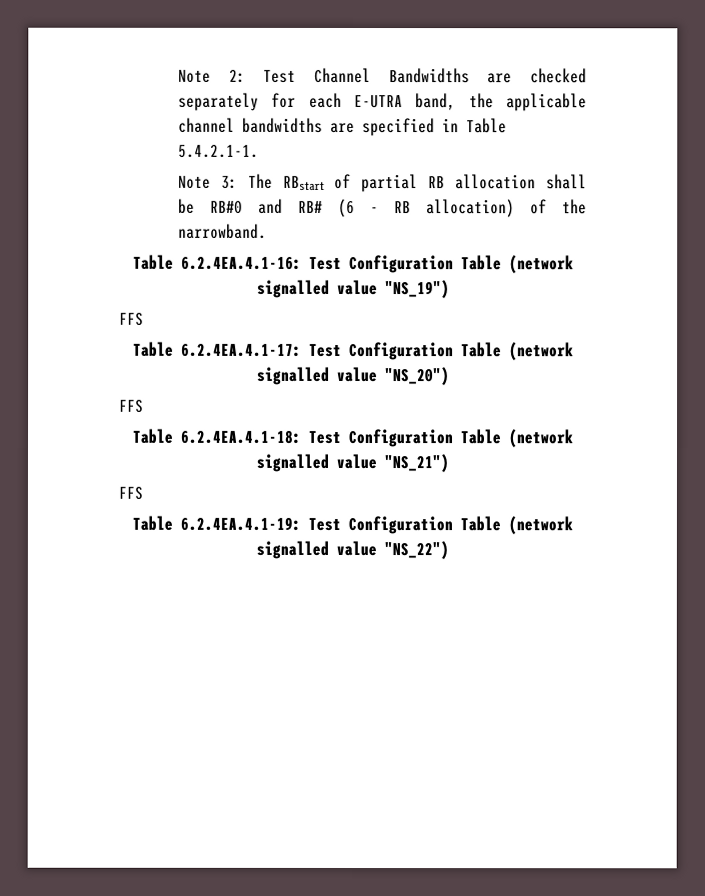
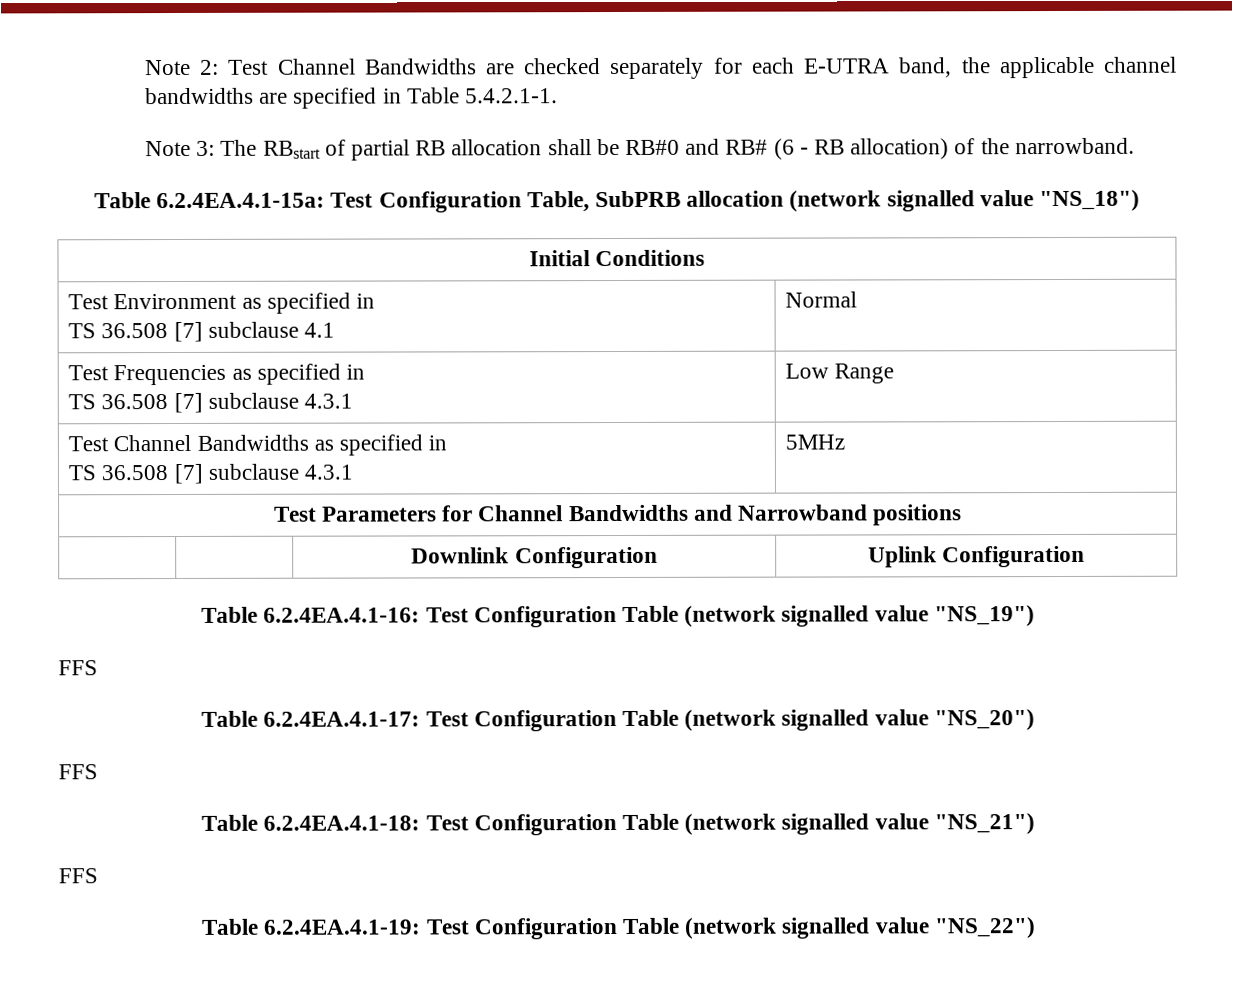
+ Table 6.2.4EA.4.1-15a: Test Configuration Table, SubPRB allocation (network signalled value "NS_18")
+ Initial Conditions
+ Test Environment as specified in
+ TS 36.508 [7] subclause 4.1 | Normal
+ Test Frequencies as specified in
+ TS 36.508 [7] subclause 4.3.1 | Low Range
+ Test Channel Bandwidths as specified in
+ TS 36.508 [7] subclause 4.3.1 | 5MHz
+ Test Parameters for Channel Bandwidths and Narrowband positions
+ | | Downlink Configuration | Uplink Configuration

